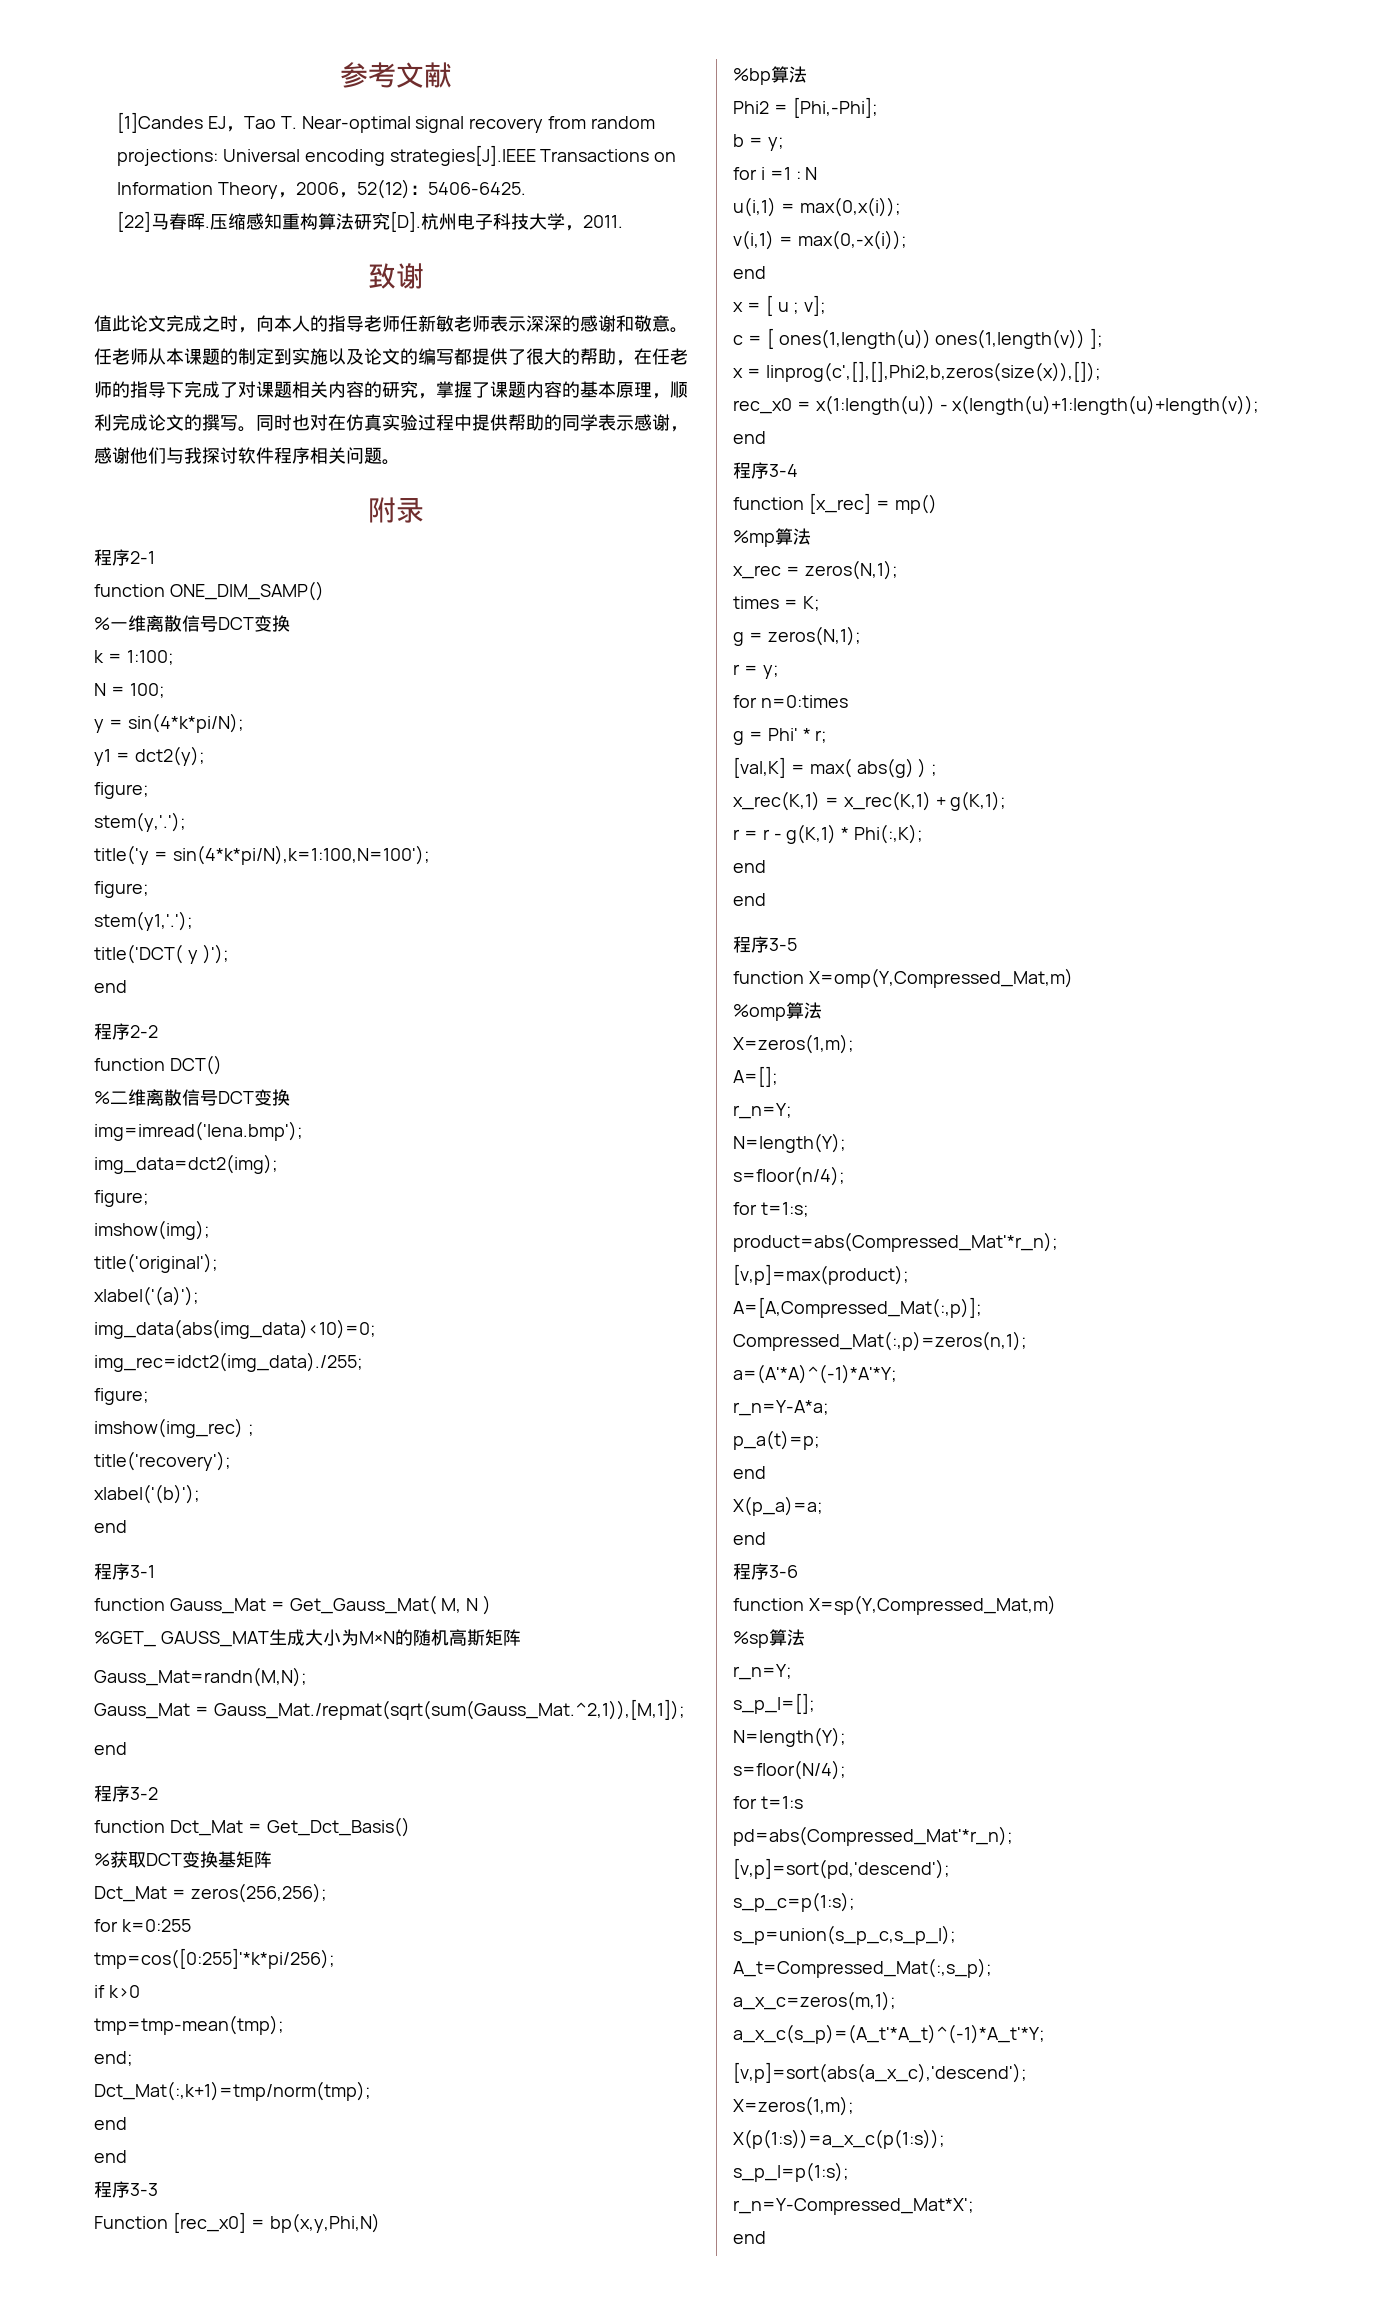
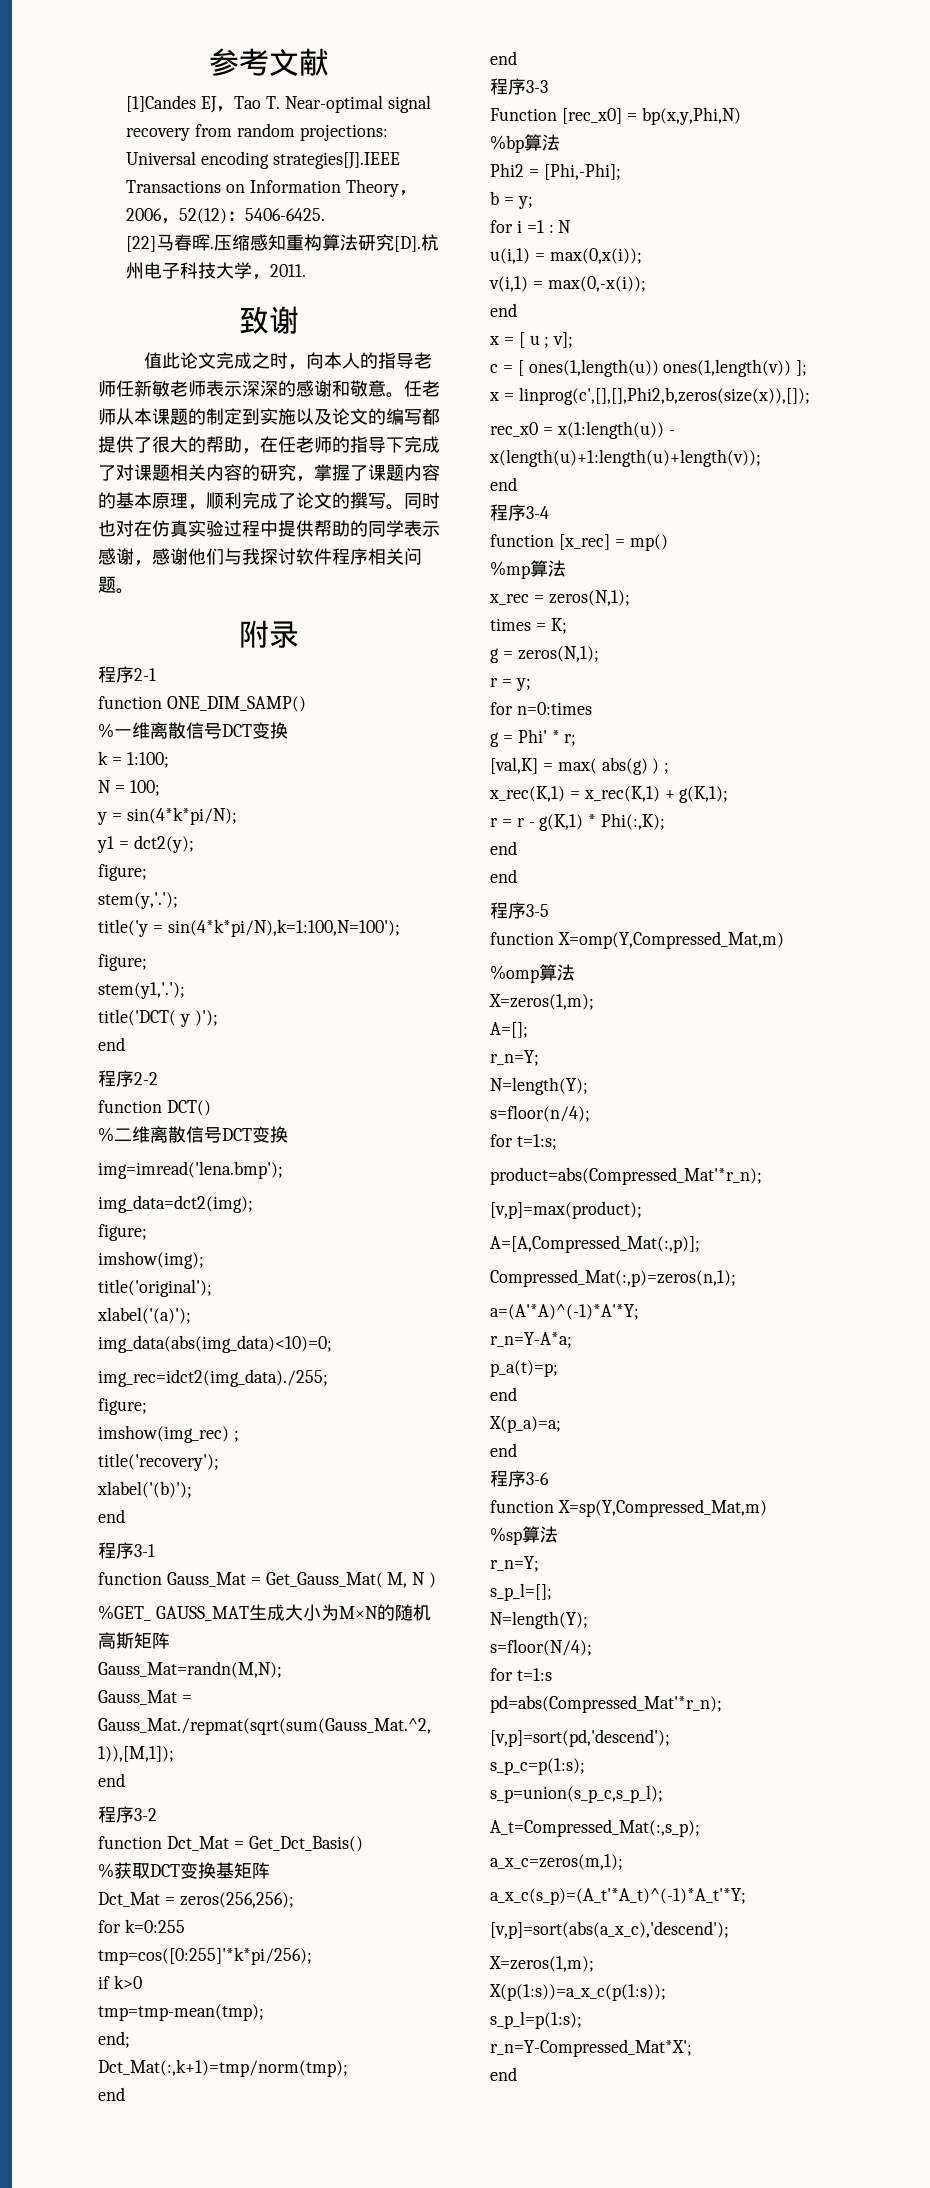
- 任老师从本课题的制定到实施以及论文的编写都提供了很大的帮助，在任老师的指导下完成了对课题相关内容的研究，掌握了课题内容的基本原理，顺利完成论文的撰写。
+ 任老师从本课题的制定到实施以及论文的编写都提供了很大的帮助，在任老师的指导下完成了对课题相关内容的研究，掌握了课题内容的基本原理，顺利完成了论文的撰写。

